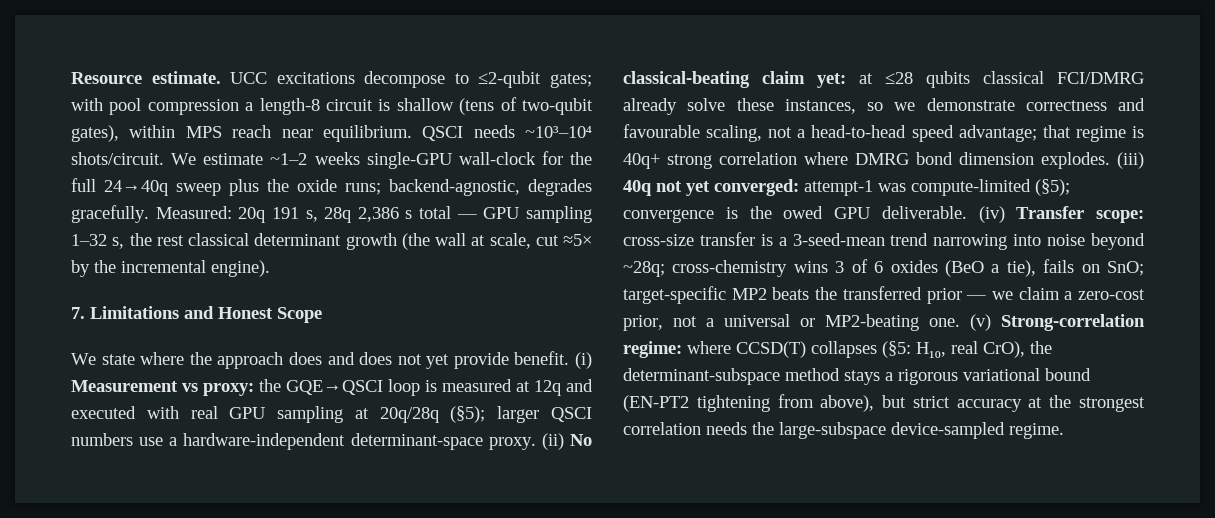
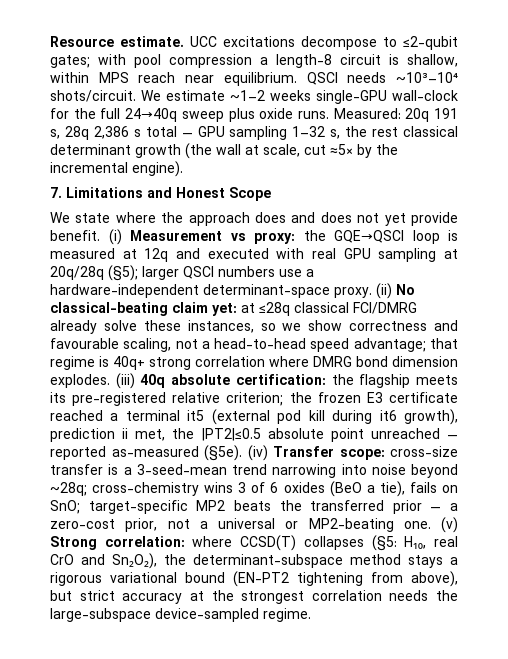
- UCC excitations decompose to ≤2-qubit gates; with pool compression a length-8 circuit is shallow (tens of two-qubit gates), within MPS reach near equilibrium.
+ UCC excitations decompose to ≤2-qubit gates; with pool compression a length-8 circuit is shallow, within MPS reach near equilibrium.
- We estimate ~1–2 weeks single-GPU wall-clock for the full 24→40q sweep plus the oxide runs; backend-agnostic, degrades gracefully.
+ We estimate ~1–2 weeks single-GPU wall-clock for the full 24→40q sweep plus oxide runs.
- (ii) No classical-beating claim yet: at ≤28 qubits classical FCI/DMRG already solve these instances, so we demonstrate correctness and favourable scaling, not a head-to-head speed advantage; that regime is 40q+ strong correlation where DMRG bond dimension explodes.
+ (ii) No classical-beating claim yet: at ≤28q classical FCI/DMRG already solve these instances, so we show correctness and favourable scaling, not a head-to-head speed advantage; that regime is 40q+ strong correlation where DMRG bond dimension explodes.
- (iii) 40q not yet converged: attempt-1 was compute-limited (§5); convergence is the owed GPU deliverable.
+ (iii) 40q absolute certification: the flagship meets its pre-registered relative criterion; the frozen E3 certificate reached a terminal it5 (external pod kill during it6 growth), prediction ii met, the |PT2|≤0.5 absolute point unreached — reported as-measured (§5e).
- (iv) Transfer scope: cross-size transfer is a 3-seed-mean trend narrowing into noise beyond ~28q; cross-chemistry wins 3 of 6 oxides (BeO a tie), fails on SnO; target-specific MP2 beats the transferred prior — we claim a zero-cost prior, not a universal or MP2-beating one.
+ (iv) Transfer scope: cross-size transfer is a 3-seed-mean trend narrowing into noise beyond ~28q; cross-chemistry wins 3 of 6 oxides (BeO a tie), fails on SnO; target-specific MP2 beats the transferred prior — a zero-cost prior, not a universal or MP2-beating one.
- (v) Strong-correlation regime: where CCSD(T) collapses (§5: H₁₀, real CrO), the determinant-subspace method stays a rigorous variational bound (EN-PT2 tightening from above), but strict accuracy at the strongest correlation needs the large-subspace device-sampled regime.
+ (v) Strong correlation: where CCSD(T) collapses (§5: H₁₀, real CrO and Sn₂O₂), the determinant-subspace method stays a rigorous variational bound (EN-PT2 tightening from above), but strict accuracy at the strongest correlation needs the large-subspace device-sampled regime.

